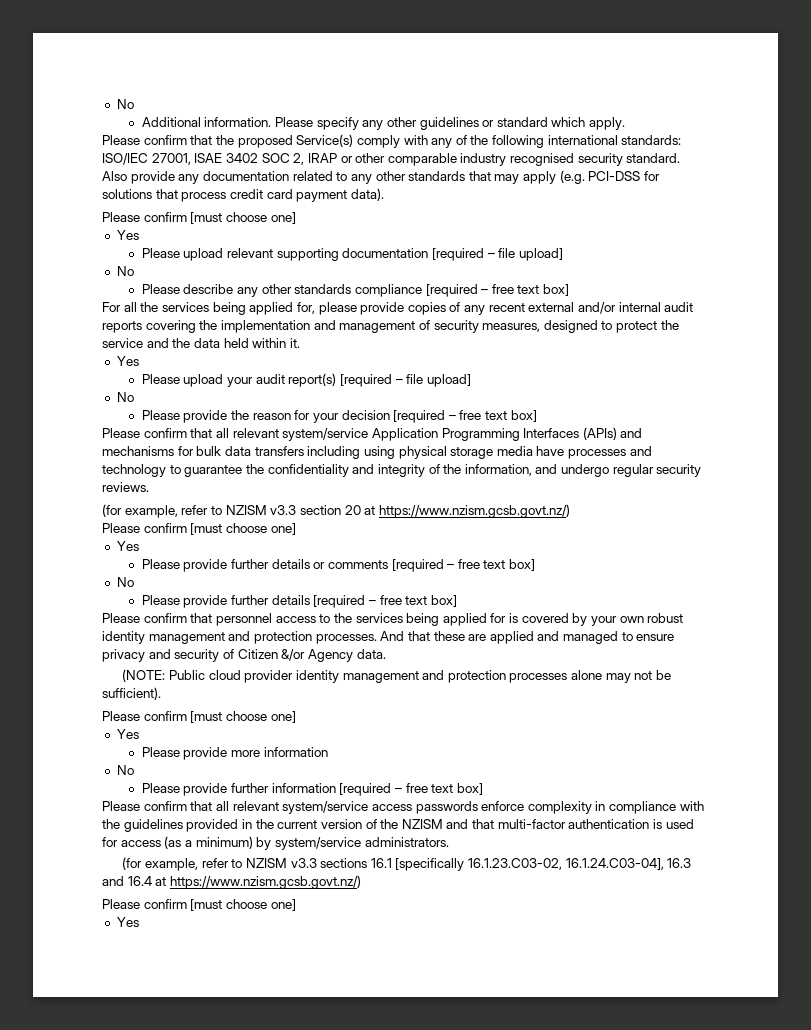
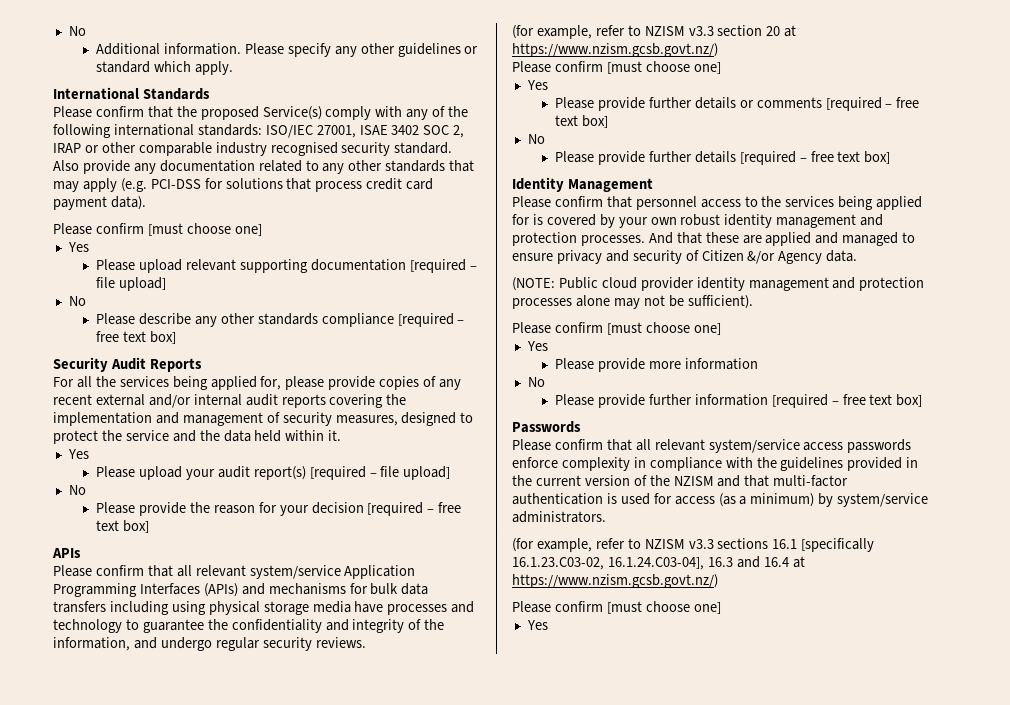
+ International Standards
+ Security Audit Reports
+ APIs
+ Identity Management
+ Passwords

